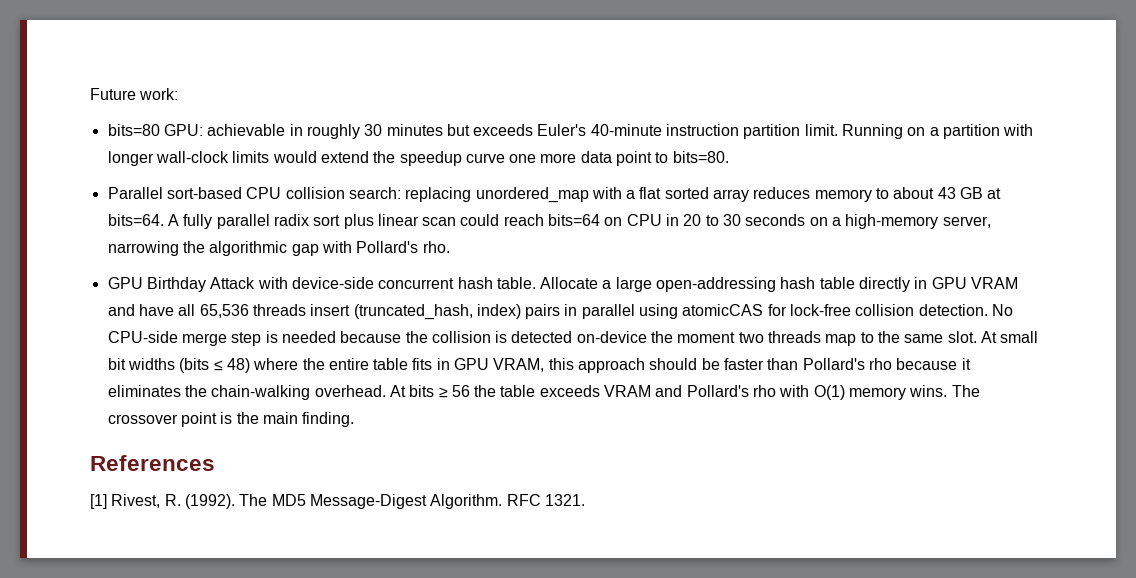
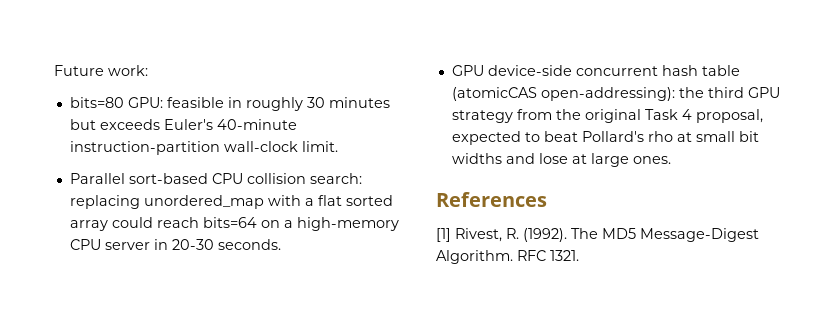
- bits=80 GPU: achievable in roughly 30 minutes but exceeds Euler's 40-minute instruction partition limit. Running on a partition with longer wall-clock limits would extend the speedup curve one more data point to bits=80.
+ bits=80 GPU: feasible in roughly 30 minutes but exceeds Euler's 40-minute instruction-partition wall-clock limit.
- Parallel sort-based CPU collision search: replacing unordered_map with a flat sorted array reduces memory to about 43 GB at bits=64. A fully parallel radix sort plus linear scan could reach bits=64 on CPU in 20 to 30 seconds on a high-memory server, narrowing the algorithmic gap with Pollard's rho.
- GPU Birthday Attack with device-side concurrent hash table. Allocate a large open-addressing hash table directly in GPU VRAM and have all 65,536 threads insert (truncated_hash, index) pairs in parallel using atomicCAS for lock-free collision detection. No CPU-side merge step is needed because the collision is detected on-device the moment two threads map to the same slot. At small bit widths (bits ≤ 48) where the entire table fits in GPU VRAM, this approach should be faster than Pollard's rho because it eliminates the chain-walking overhead. At bits ≥ 56 the table exceeds VRAM and Pollard's rho with O(1) memory wins. The crossover point is the main finding.
+ Parallel sort-based CPU collision search: replacing unordered_map with a flat sorted array could reach bits=64 on a high-memory CPU server in 20-30 seconds.
+ GPU device-side concurrent hash table (atomicCAS open-addressing): the third GPU strategy from the original Task 4 proposal, expected to beat Pollard's rho at small bit widths and lose at large ones.

